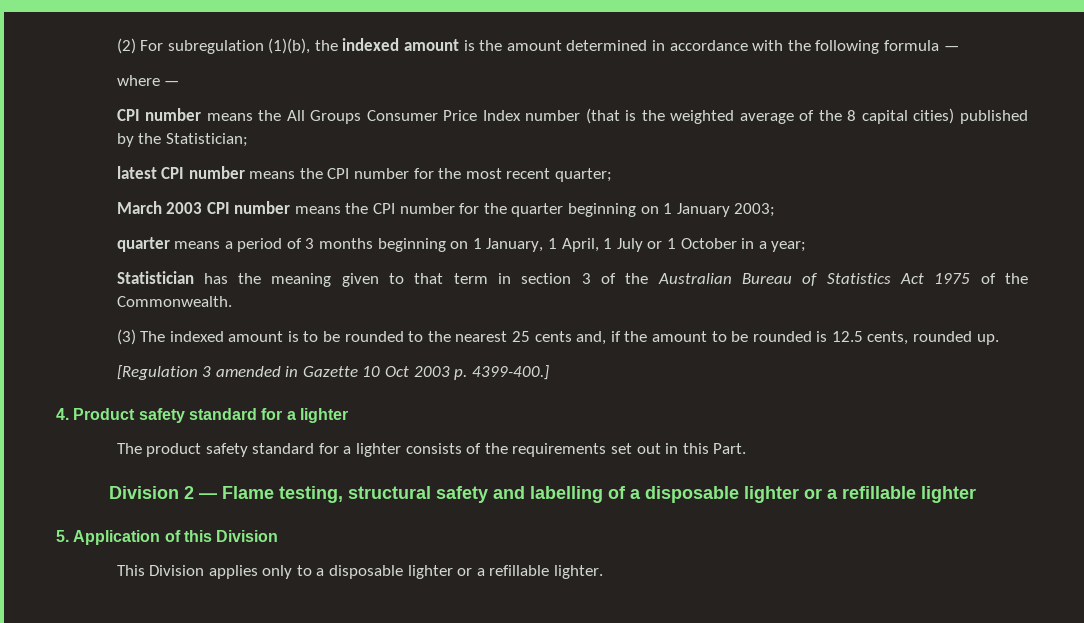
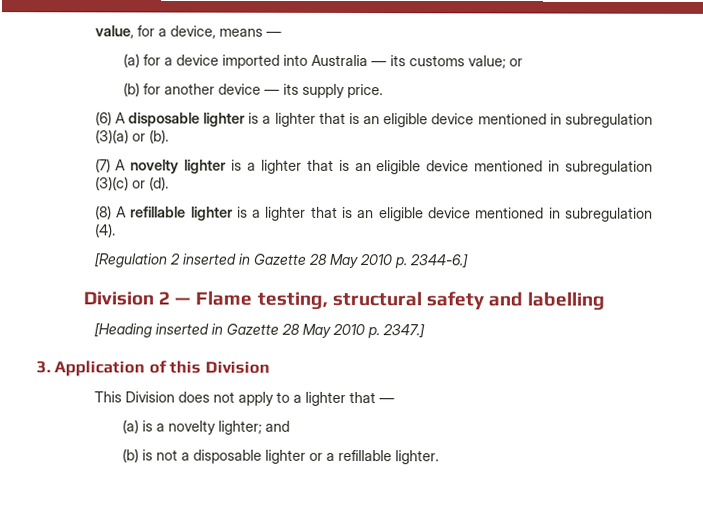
- (2) For subregulation (1)(b), the indexed amount is the amount determined in accordance with the following formula —
- where —
- CPI number means the All Groups Consumer Price Index number (that is the weighted average of the 8 capital cities) published by the Statistician;
- latest CPI number means the CPI number for the most recent quarter;
- March 2003 CPI number means the CPI number for the quarter beginning on 1 January 2003;
- quarter means a period of 3 months beginning on 1 January, 1 April, 1 July or 1 October in a year;
- Statistician has the meaning given to that term in section 3 of the Australian Bureau of Statistics Act 1975 of the Commonwealth.
- (3) The indexed amount is to be rounded to the nearest 25 cents and, if the amount to be rounded is 12.5 cents, rounded up.
- [Regulation 3 amended in Gazette 10 Oct 2003 p. 4399-400.]
- 4. Product safety standard for a lighter
- The product safety standard for a lighter consists of the requirements set out in this Part.
+ value, for a device, means —
+ (a) for a device imported into Australia — its customs value; or
+ (b) for another device — its supply price.
+ (6) A disposable lighter is a lighter that is an eligible device mentioned in subregulation (3)(a) or (b).
+ (7) A novelty lighter is a lighter that is an eligible device mentioned in subregulation (3)(c) or (d).
+ (8) A refillable lighter is a lighter that is an eligible device mentioned in subregulation (4).
+ [Regulation 2 inserted in Gazette 28 May 2010 p. 2344-6.]
- Division 2 — Flame testing, structural safety and labelling of a disposable lighter or a refillable lighter
- 5. Application of this Division
+ Division 2 — Flame testing, structural safety and labelling
+ [Heading inserted in Gazette 28 May 2010 p. 2347.]
+ 3. Application of this Division
- This Division applies only to a disposable lighter or a refillable lighter.
+ This Division does not apply to a lighter that —
+ (a) is a novelty lighter; and
+ (b) is not a disposable lighter or a refillable lighter.

